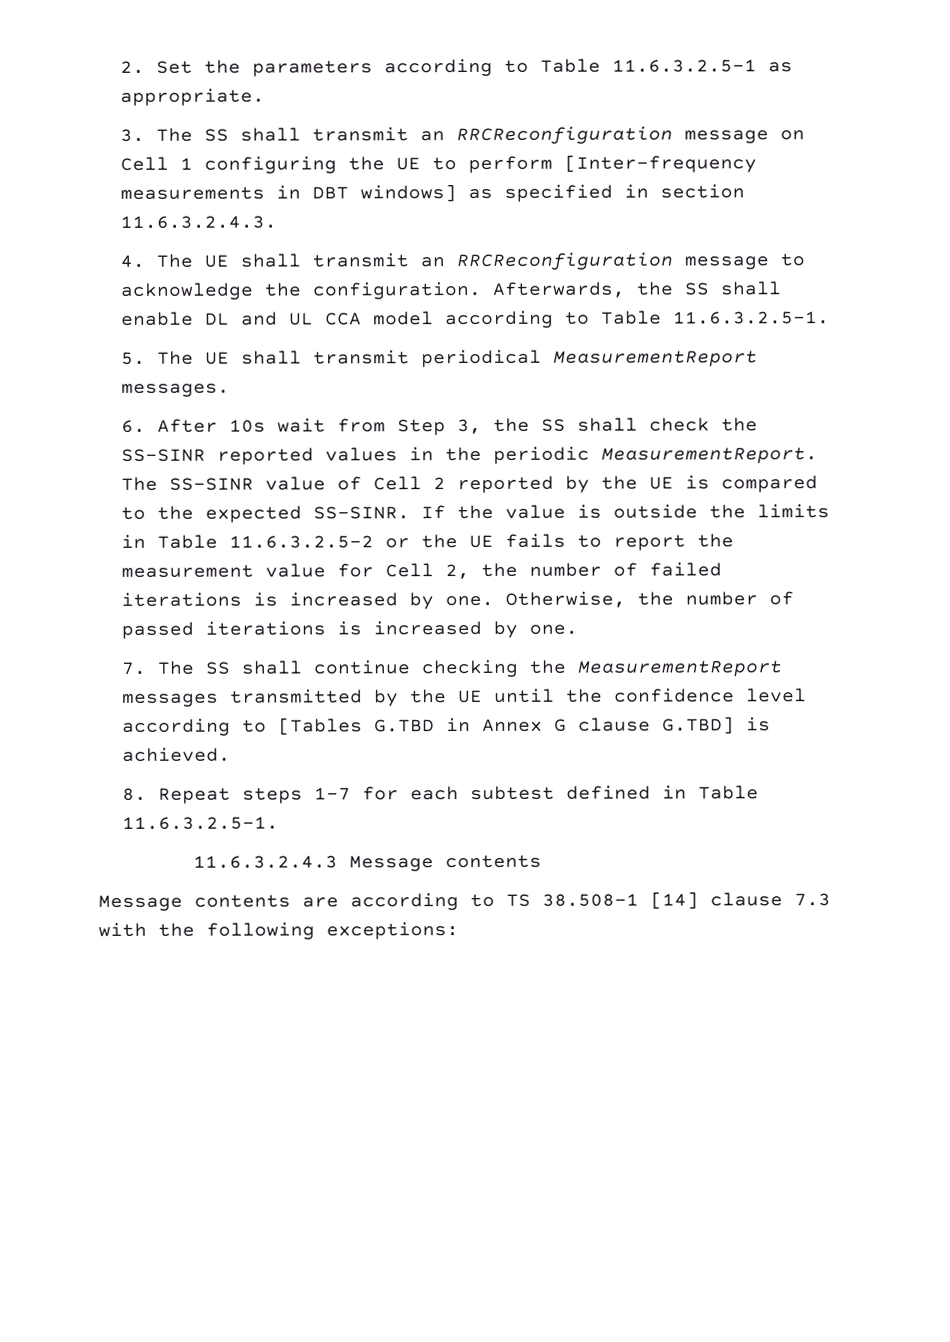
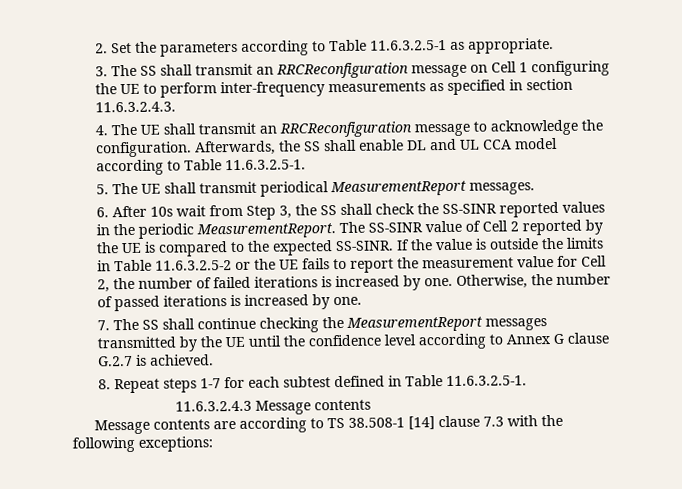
- 3. The SS shall transmit an RRCReconfiguration message on Cell 1 configuring the UE to perform [Inter-frequency measurements in DBT windows] as specified in section 11.6.3.2.4.3.
+ 3. The SS shall transmit an RRCReconfiguration message on Cell 1 configuring the UE to perform inter-frequency measurements as specified in section 11.6.3.2.4.3.
- 7. The SS shall continue checking the MeasurementReport messages transmitted by the UE until the confidence level according to [Tables G.TBD in Annex G clause G.TBD] is achieved.
+ 7. The SS shall continue checking the MeasurementReport messages transmitted by the UE until the confidence level according to Annex G clause G.2.7 is achieved.

